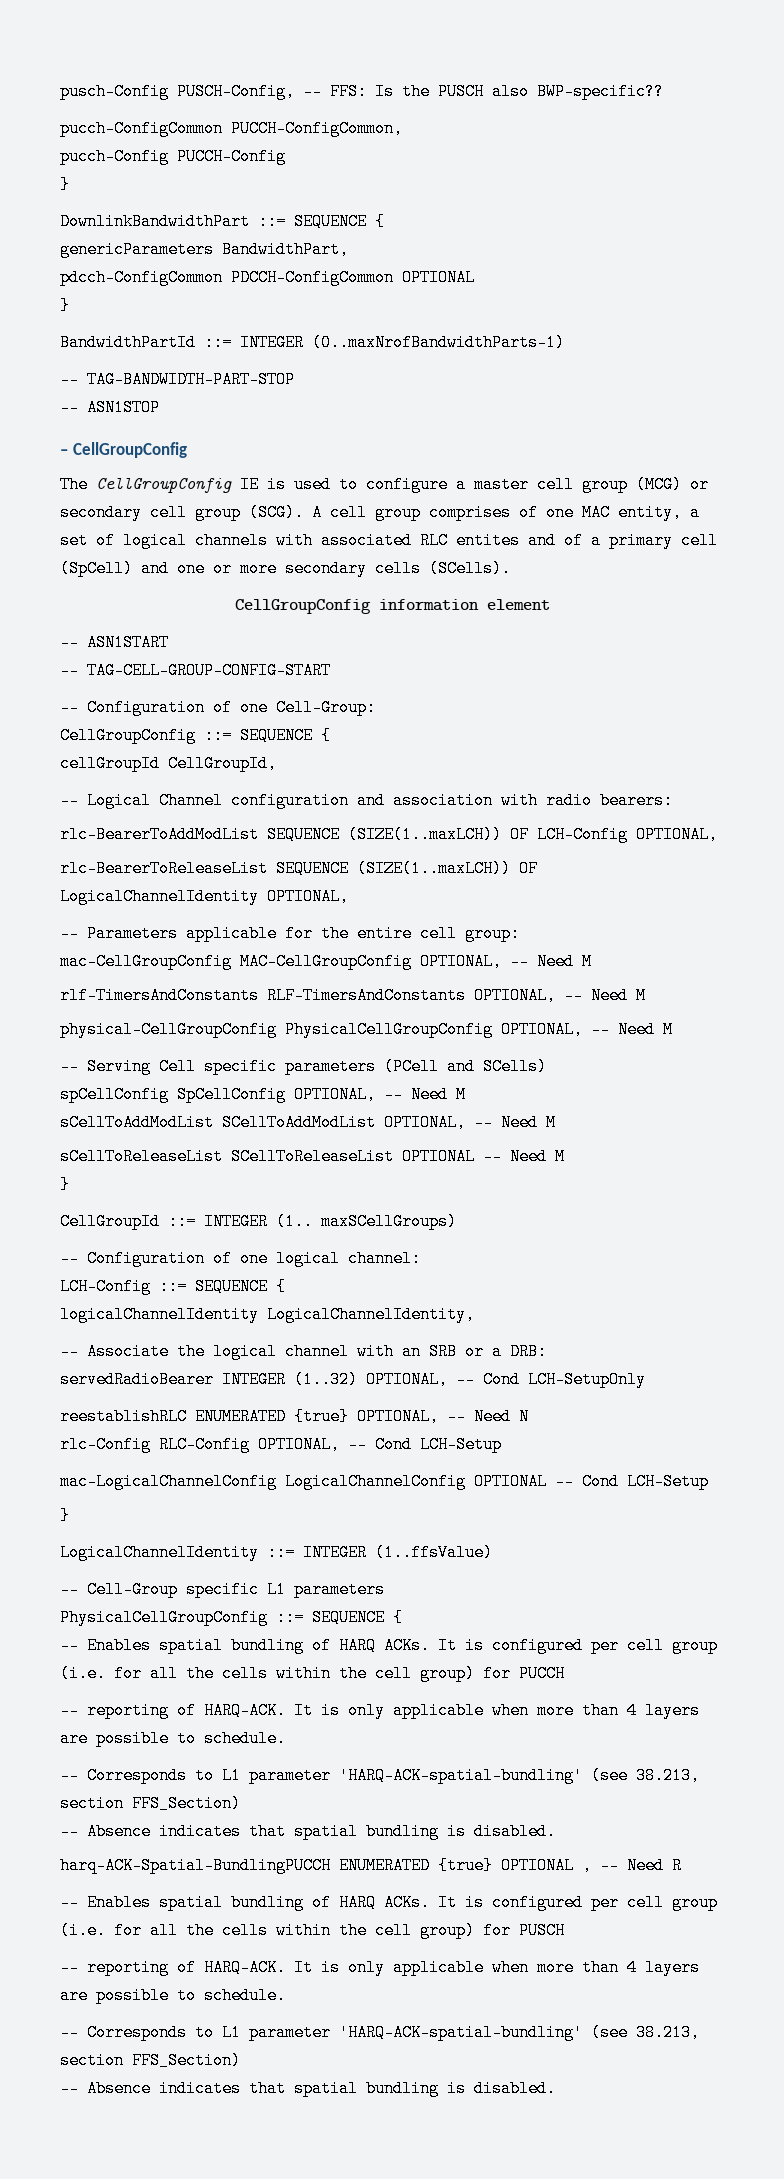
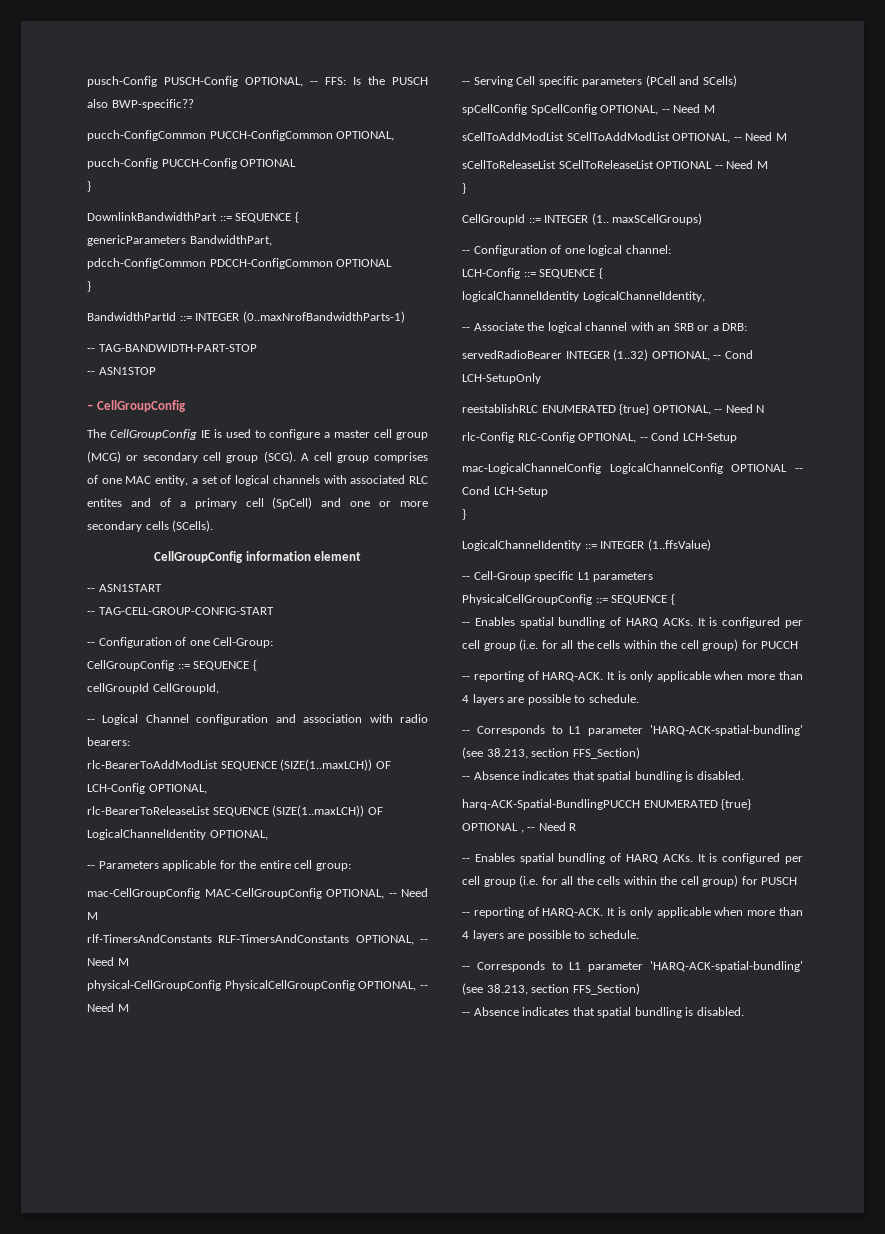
- pusch-Config PUSCH-Config, -- FFS: Is the PUSCH also BWP-specific??
+ pusch-Config PUSCH-Config OPTIONAL, -- FFS: Is the PUSCH also BWP-specific??
- pucch-ConfigCommon PUCCH-ConfigCommon,
+ pucch-ConfigCommon PUCCH-ConfigCommon OPTIONAL,
- pucch-Config PUCCH-Config
+ pucch-Config PUCCH-Config OPTIONAL

